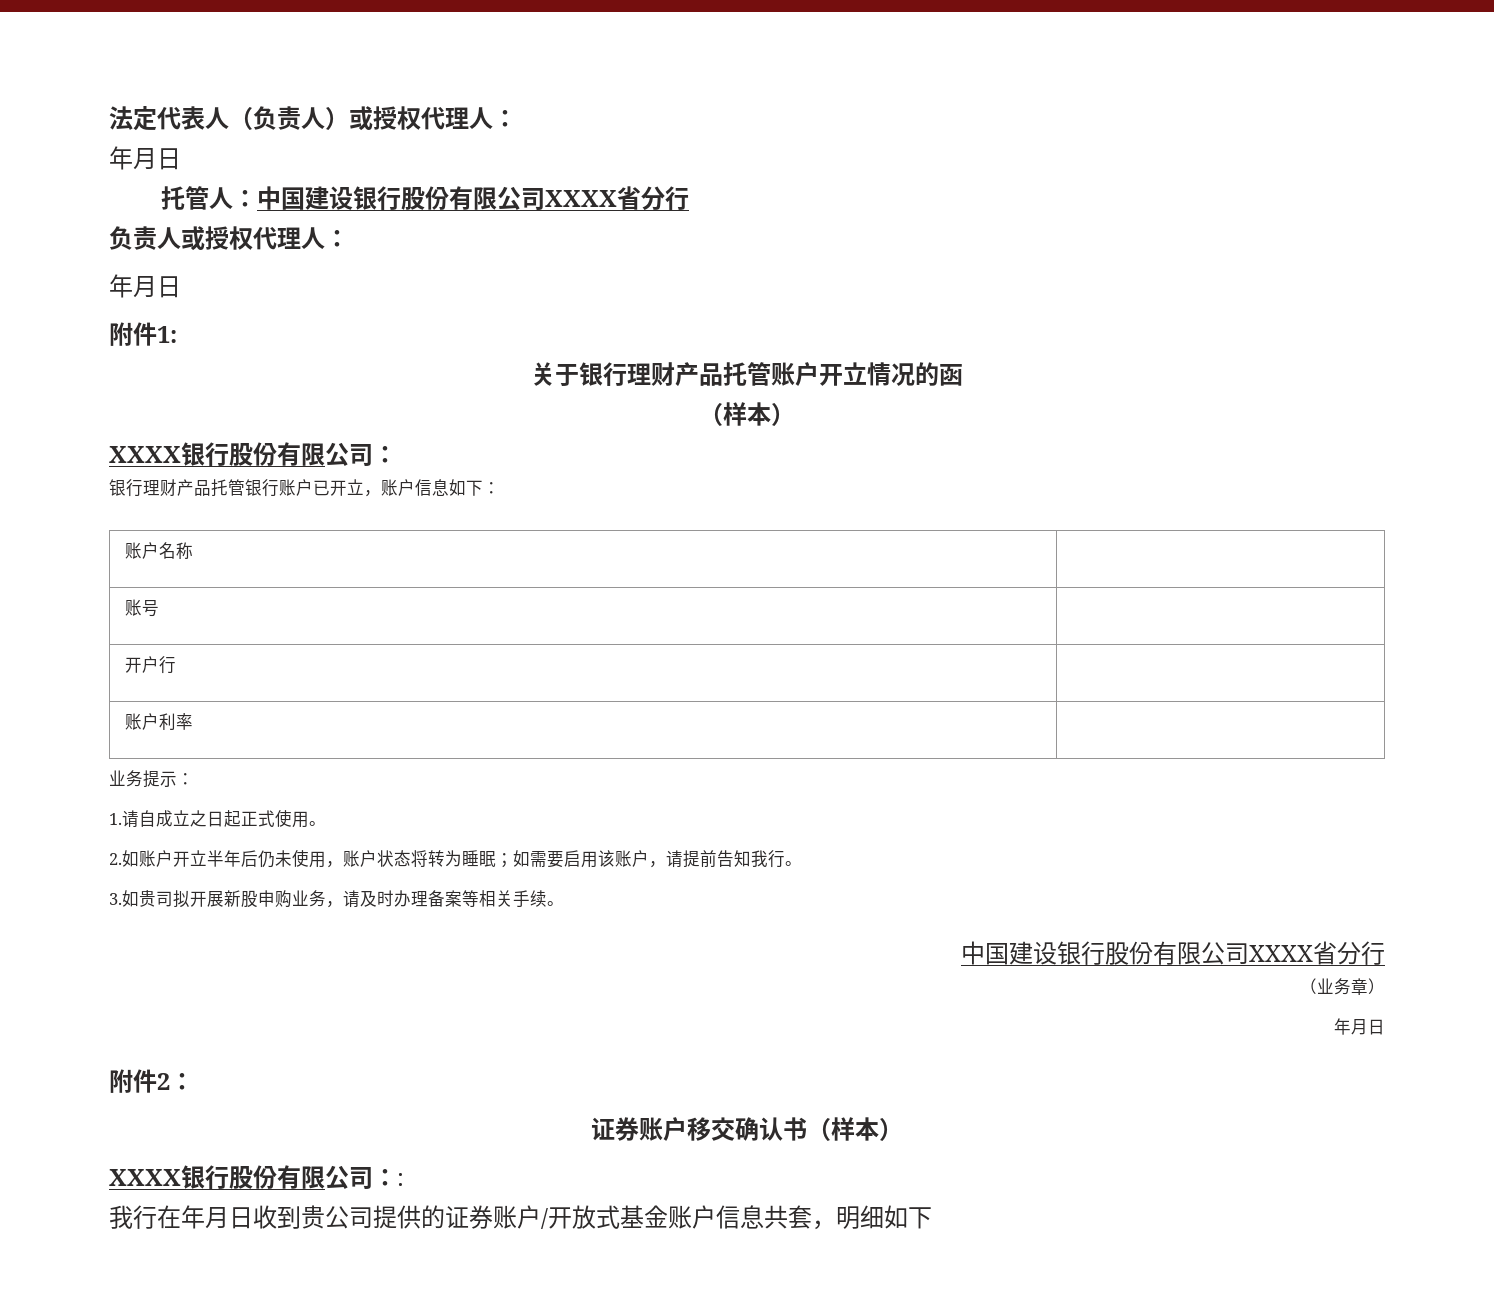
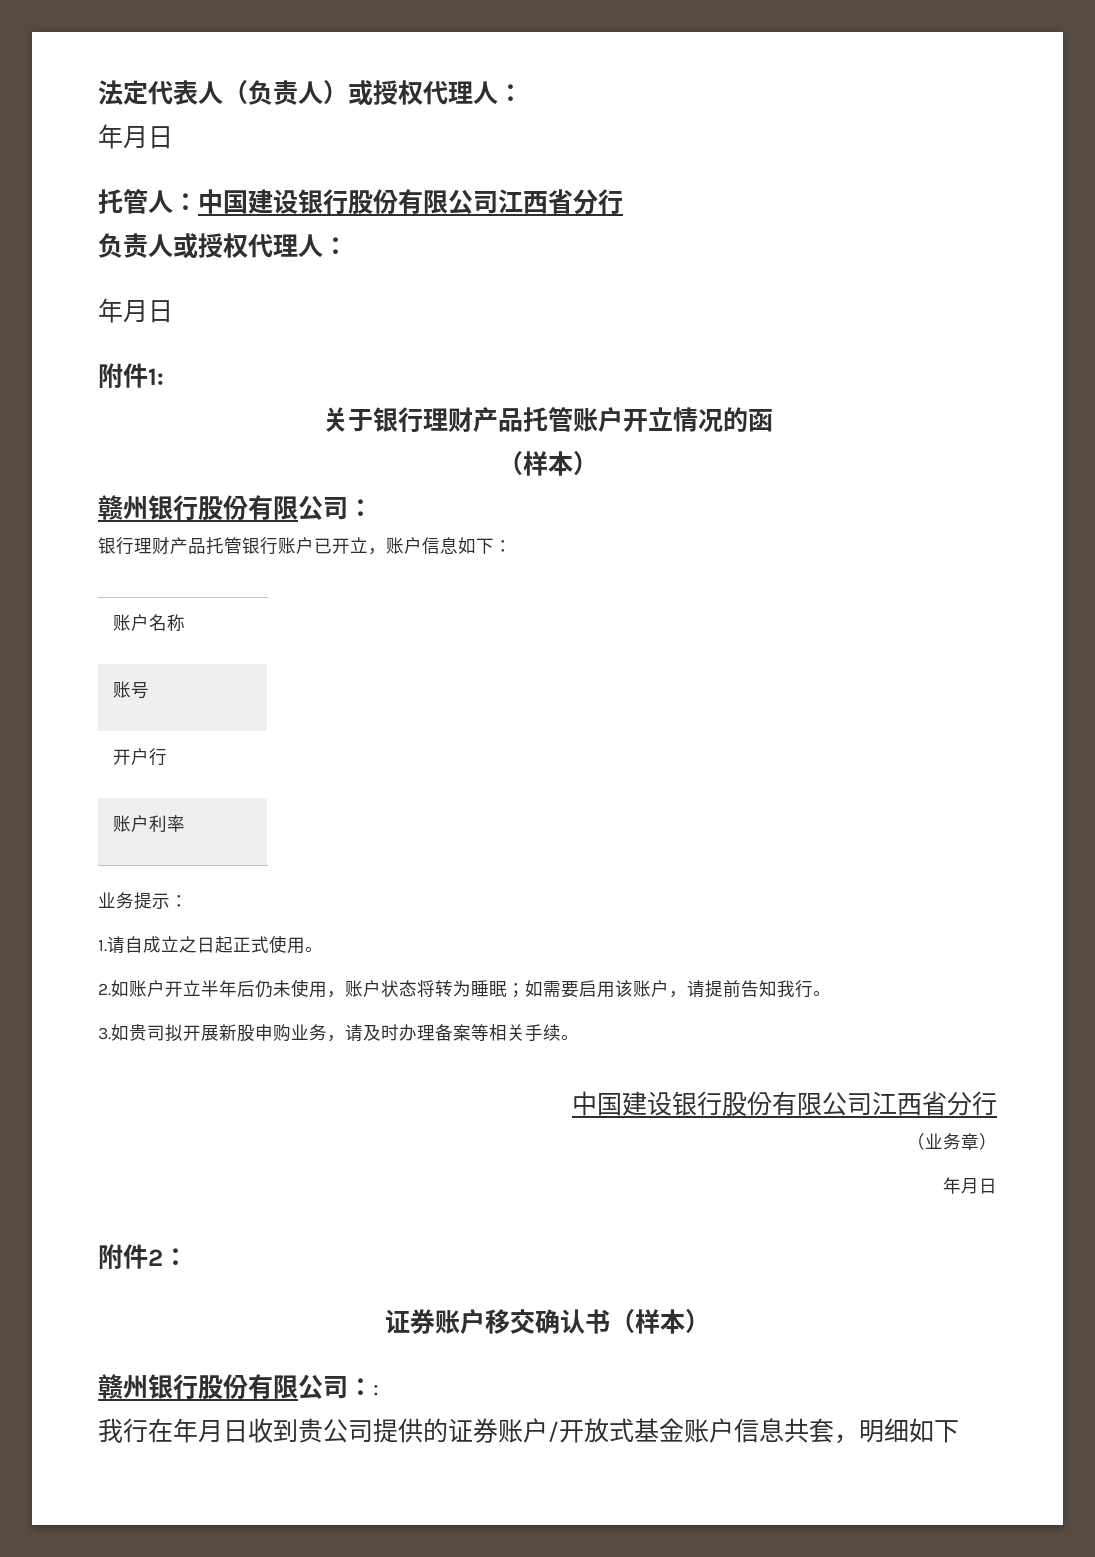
- 托管人：中国建设银行股份有限公司XXXX省分行
+ 托管人：中国建设银行股份有限公司江西省分行
  关于银行理财产品托管账户开立情况的函
  （样本）
- XXXX银行股份有限公司：
+ 赣州银行股份有限公司：
  3.如贵司拟开展新股申购业务，请及时办理备案等相关手续。
- 中国建设银行股份有限公司XXXX省分行
+ 中国建设银行股份有限公司江西省分行
- XXXX银行股份有限公司：:
+ 赣州银行股份有限公司：:

